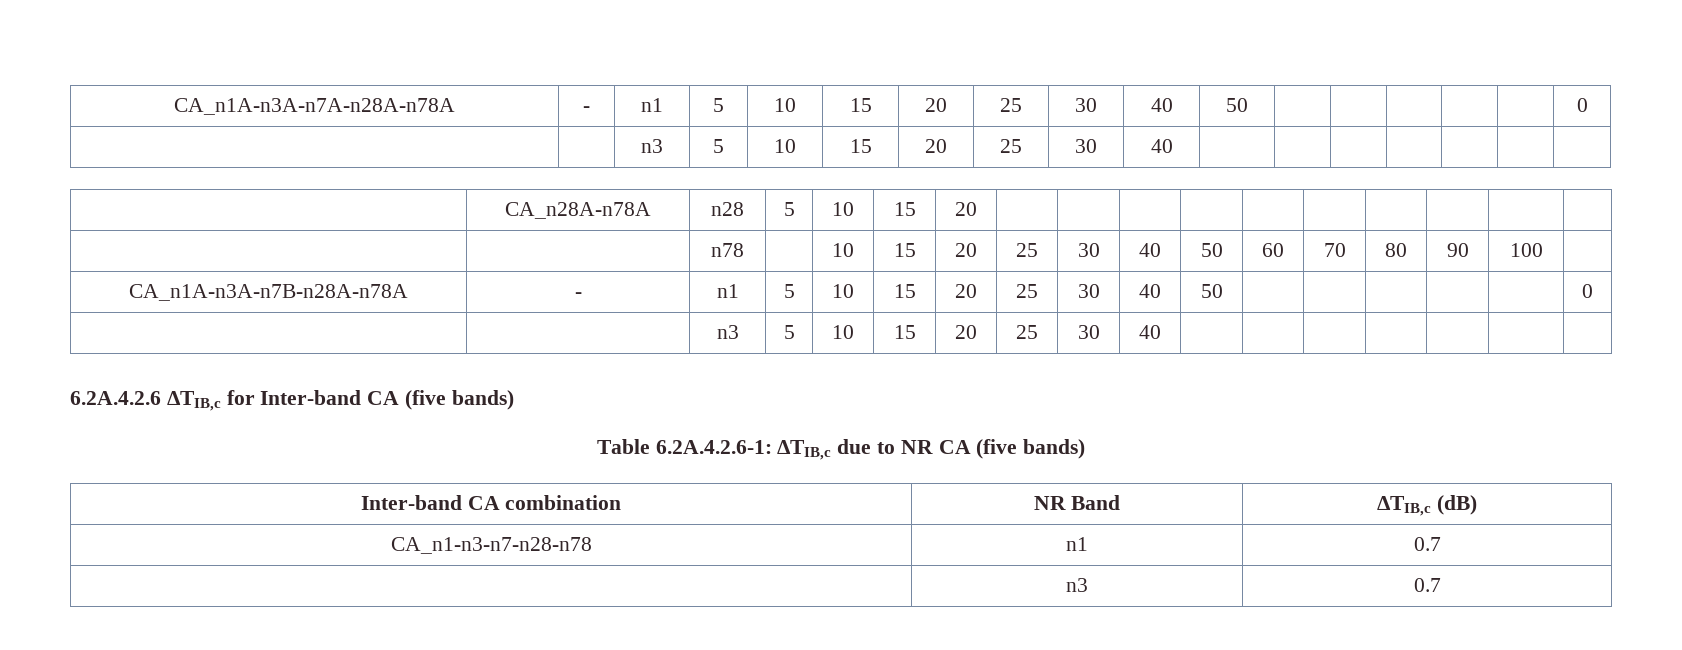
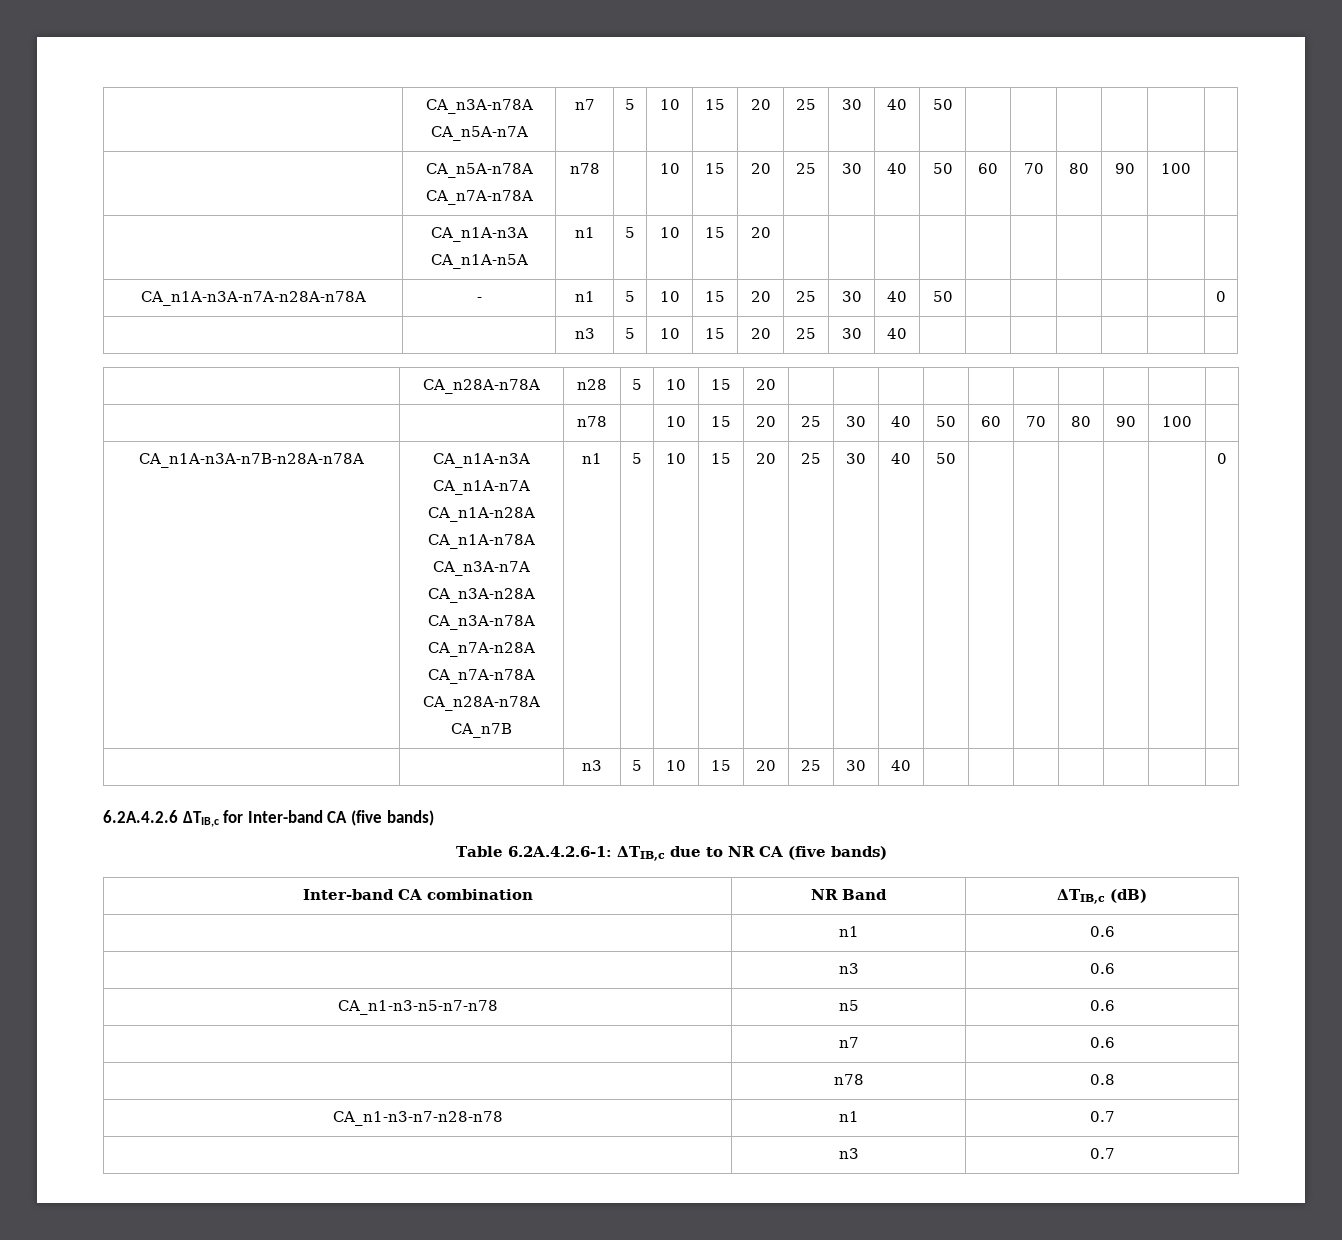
+ | CA_n3A-n78A
+ CA_n5A-n7A | n7 | 5 | 10 | 15 | 20 | 25 | 30 | 40 | 50 | | | | | |
+ | CA_n5A-n78A
+ CA_n7A-n78A | n78 | | 10 | 15 | 20 | 25 | 30 | 40 | 50 | 60 | 70 | 80 | 90 | 100 |
+ | CA_n1A-n3A
+ CA_n1A-n5A | n1 | 5 | 10 | 15 | 20 | | | | | | | | | |
- CA_n1A-n3A-n7B-n28A-n78A | - | n1 | 5 | 10 | 15 | 20 | 25 | 30 | 40 | 50 | | | | | | 0
+ CA_n1A-n3A-n7B-n28A-n78A | CA_n1A-n3A
+ CA_n1A-n7A
+ CA_n1A-n28A
+ CA_n1A-n78A
+ CA_n3A-n7A
+ CA_n3A-n28A
+ CA_n3A-n78A
+ CA_n7A-n28A
+ CA_n7A-n78A
+ CA_n28A-n78A
+ CA_n7B | n1 | 5 | 10 | 15 | 20 | 25 | 30 | 40 | 50 | | | | | | 0
+ | n1 | 0.6
+ | n3 | 0.6
+ CA_n1-n3-n5-n7-n78 | n5 | 0.6
+ | n7 | 0.6
+ | n78 | 0.8

